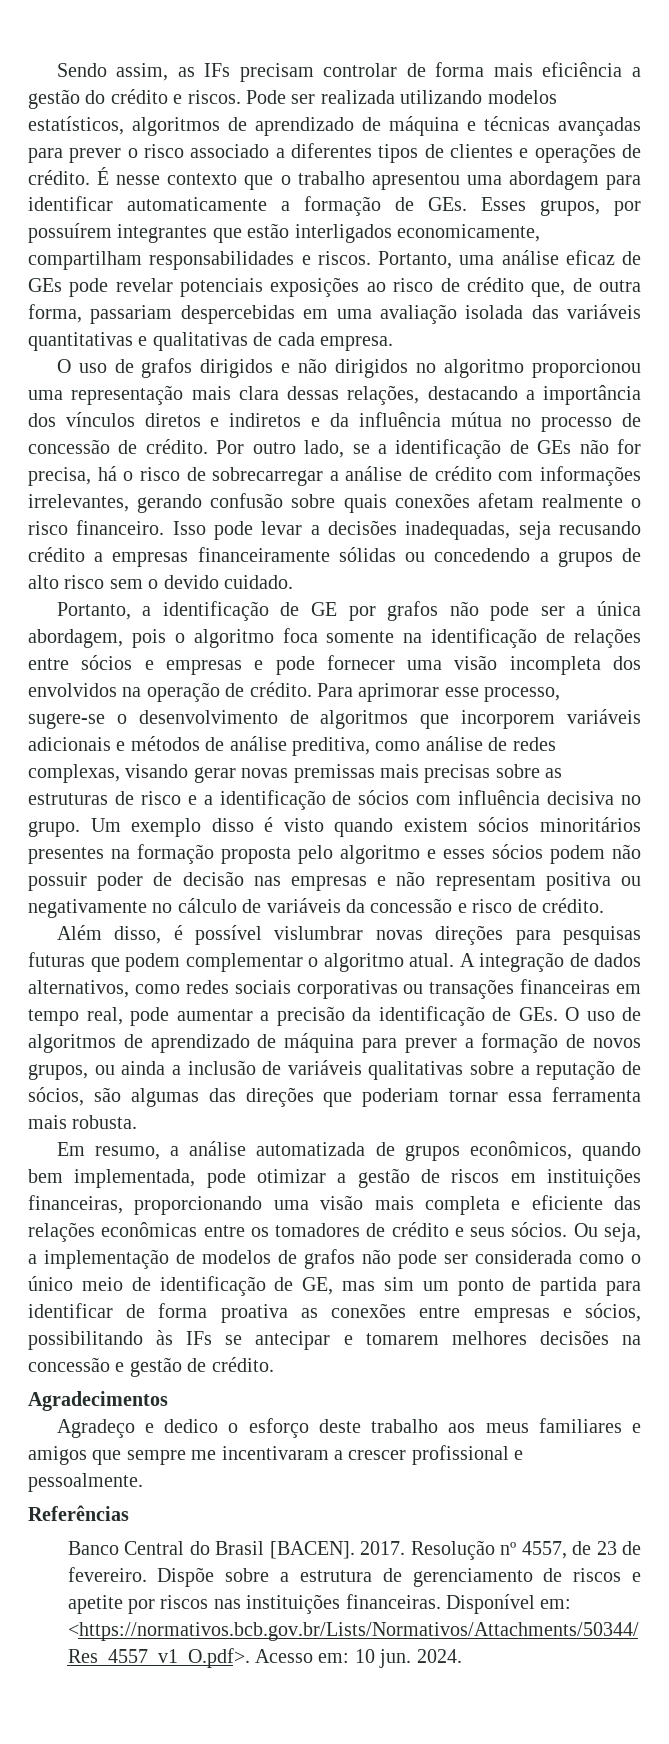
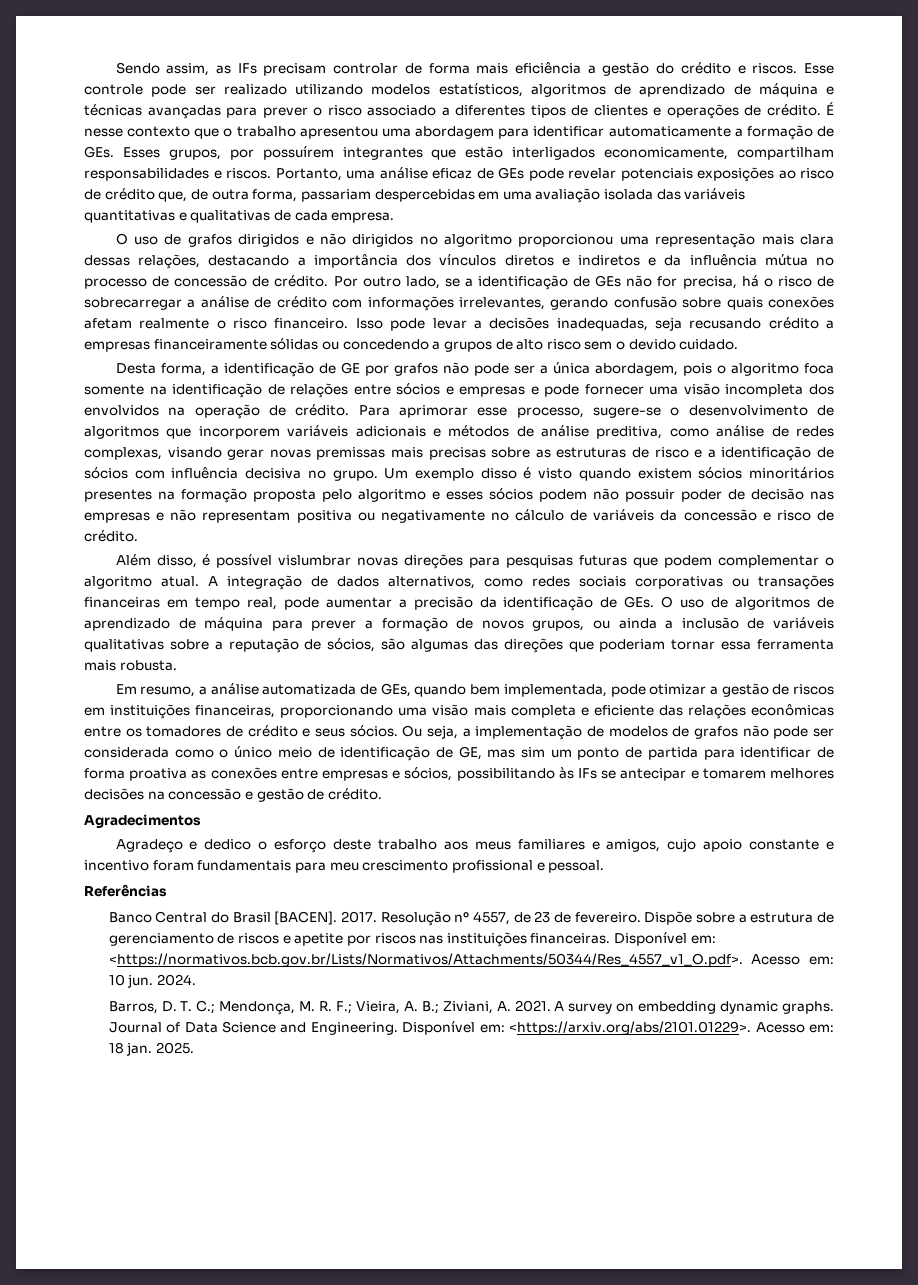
- Pode ser realizada utilizando modelos estatísticos, algoritmos de aprendizado de máquina e técnicas avançadas para prever o risco associado a diferentes tipos de clientes e operações de crédito.
+ Esse controle pode ser realizado utilizando modelos estatísticos, algoritmos de aprendizado de máquina e técnicas avançadas para prever o risco associado a diferentes tipos de clientes e operações de crédito.
- Portanto, a identificação de GE por grafos não pode ser a única abordagem, pois o algoritmo foca somente na identificação de relações entre sócios e empresas e pode fornecer uma visão incompleta dos envolvidos na operação de crédito.
+ Desta forma, a identificação de GE por grafos não pode ser a única abordagem, pois o algoritmo foca somente na identificação de relações entre sócios e empresas e pode fornecer uma visão incompleta dos envolvidos na operação de crédito.
- Em resumo, a análise automatizada de grupos econômicos, quando bem implementada, pode otimizar a gestão de riscos em instituições financeiras, proporcionando uma visão mais completa e eficiente das relações econômicas entre os tomadores de crédito e seus sócios.
+ Em resumo, a análise automatizada de GEs, quando bem implementada, pode otimizar a gestão de riscos em instituições financeiras, proporcionando uma visão mais completa e eficiente das relações econômicas entre os tomadores de crédito e seus sócios.
- Agradeço e dedico o esforço deste trabalho aos meus familiares e amigos que sempre me incentivaram a crescer profissional e pessoalmente.
+ Agradeço e dedico o esforço deste trabalho aos meus familiares e amigos, cujo apoio constante e incentivo foram fundamentais para meu crescimento profissional e pessoal.
+ Barros, D. T. C.; Mendonça, M. R. F.; Vieira, A. B.; Ziviani, A. 2021. A survey on embedding dynamic graphs. Journal of Data Science and Engineering. Disponível em: <https://arxiv.org/abs/2101.01229>. Acesso em: 18 jan. 2025.

